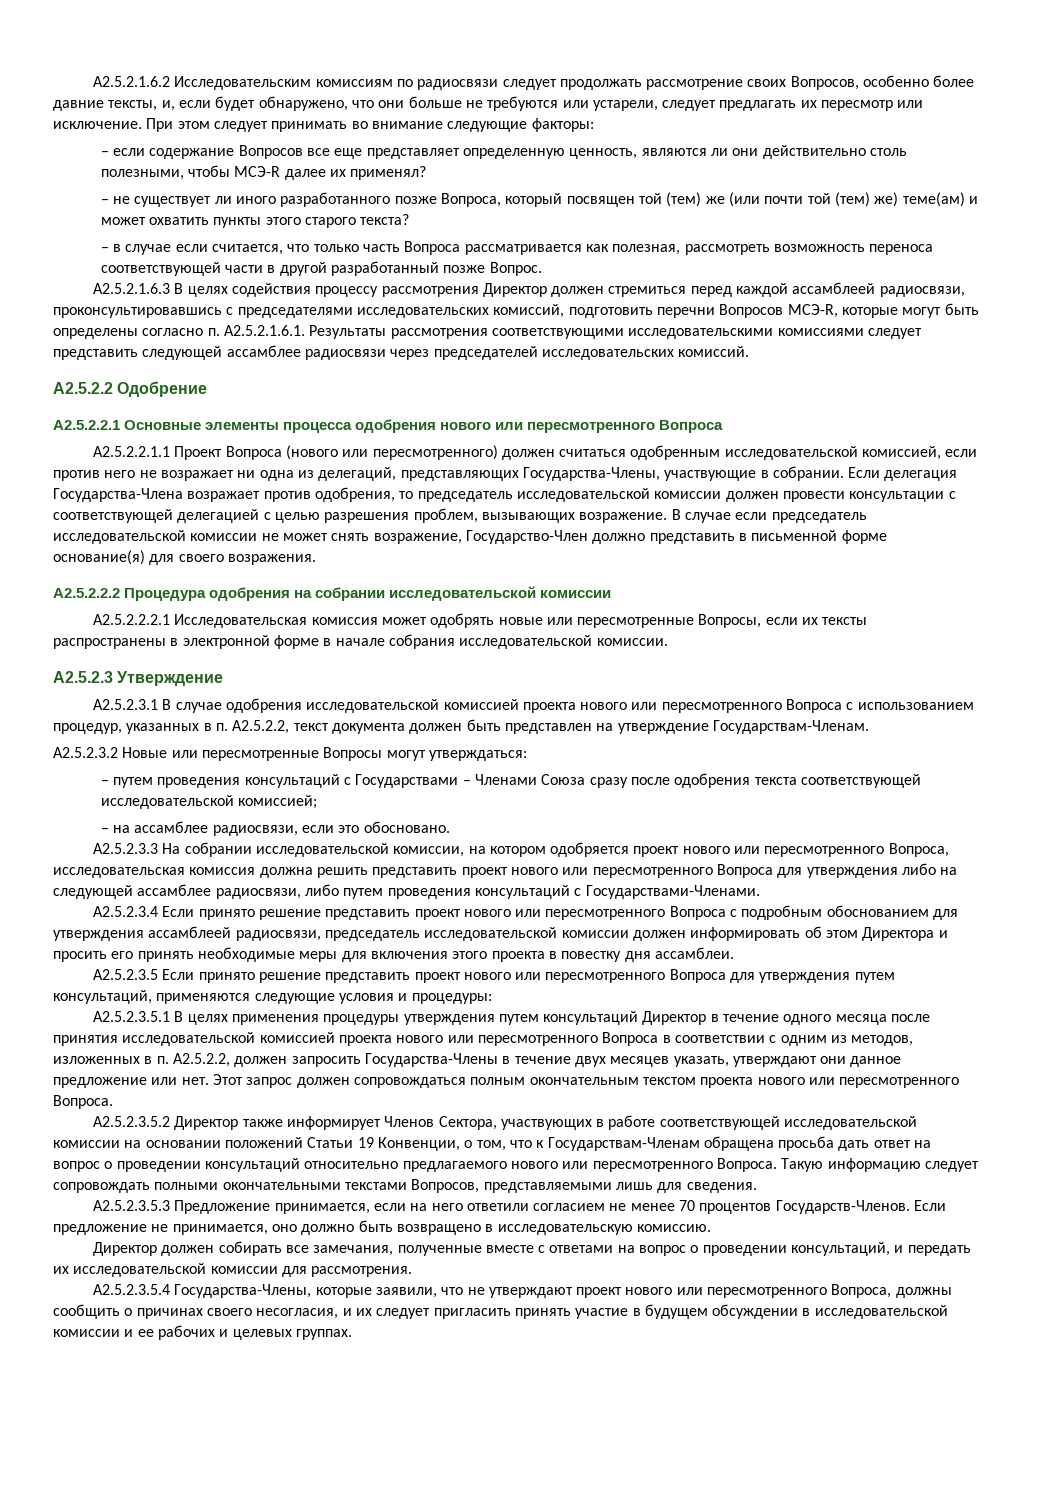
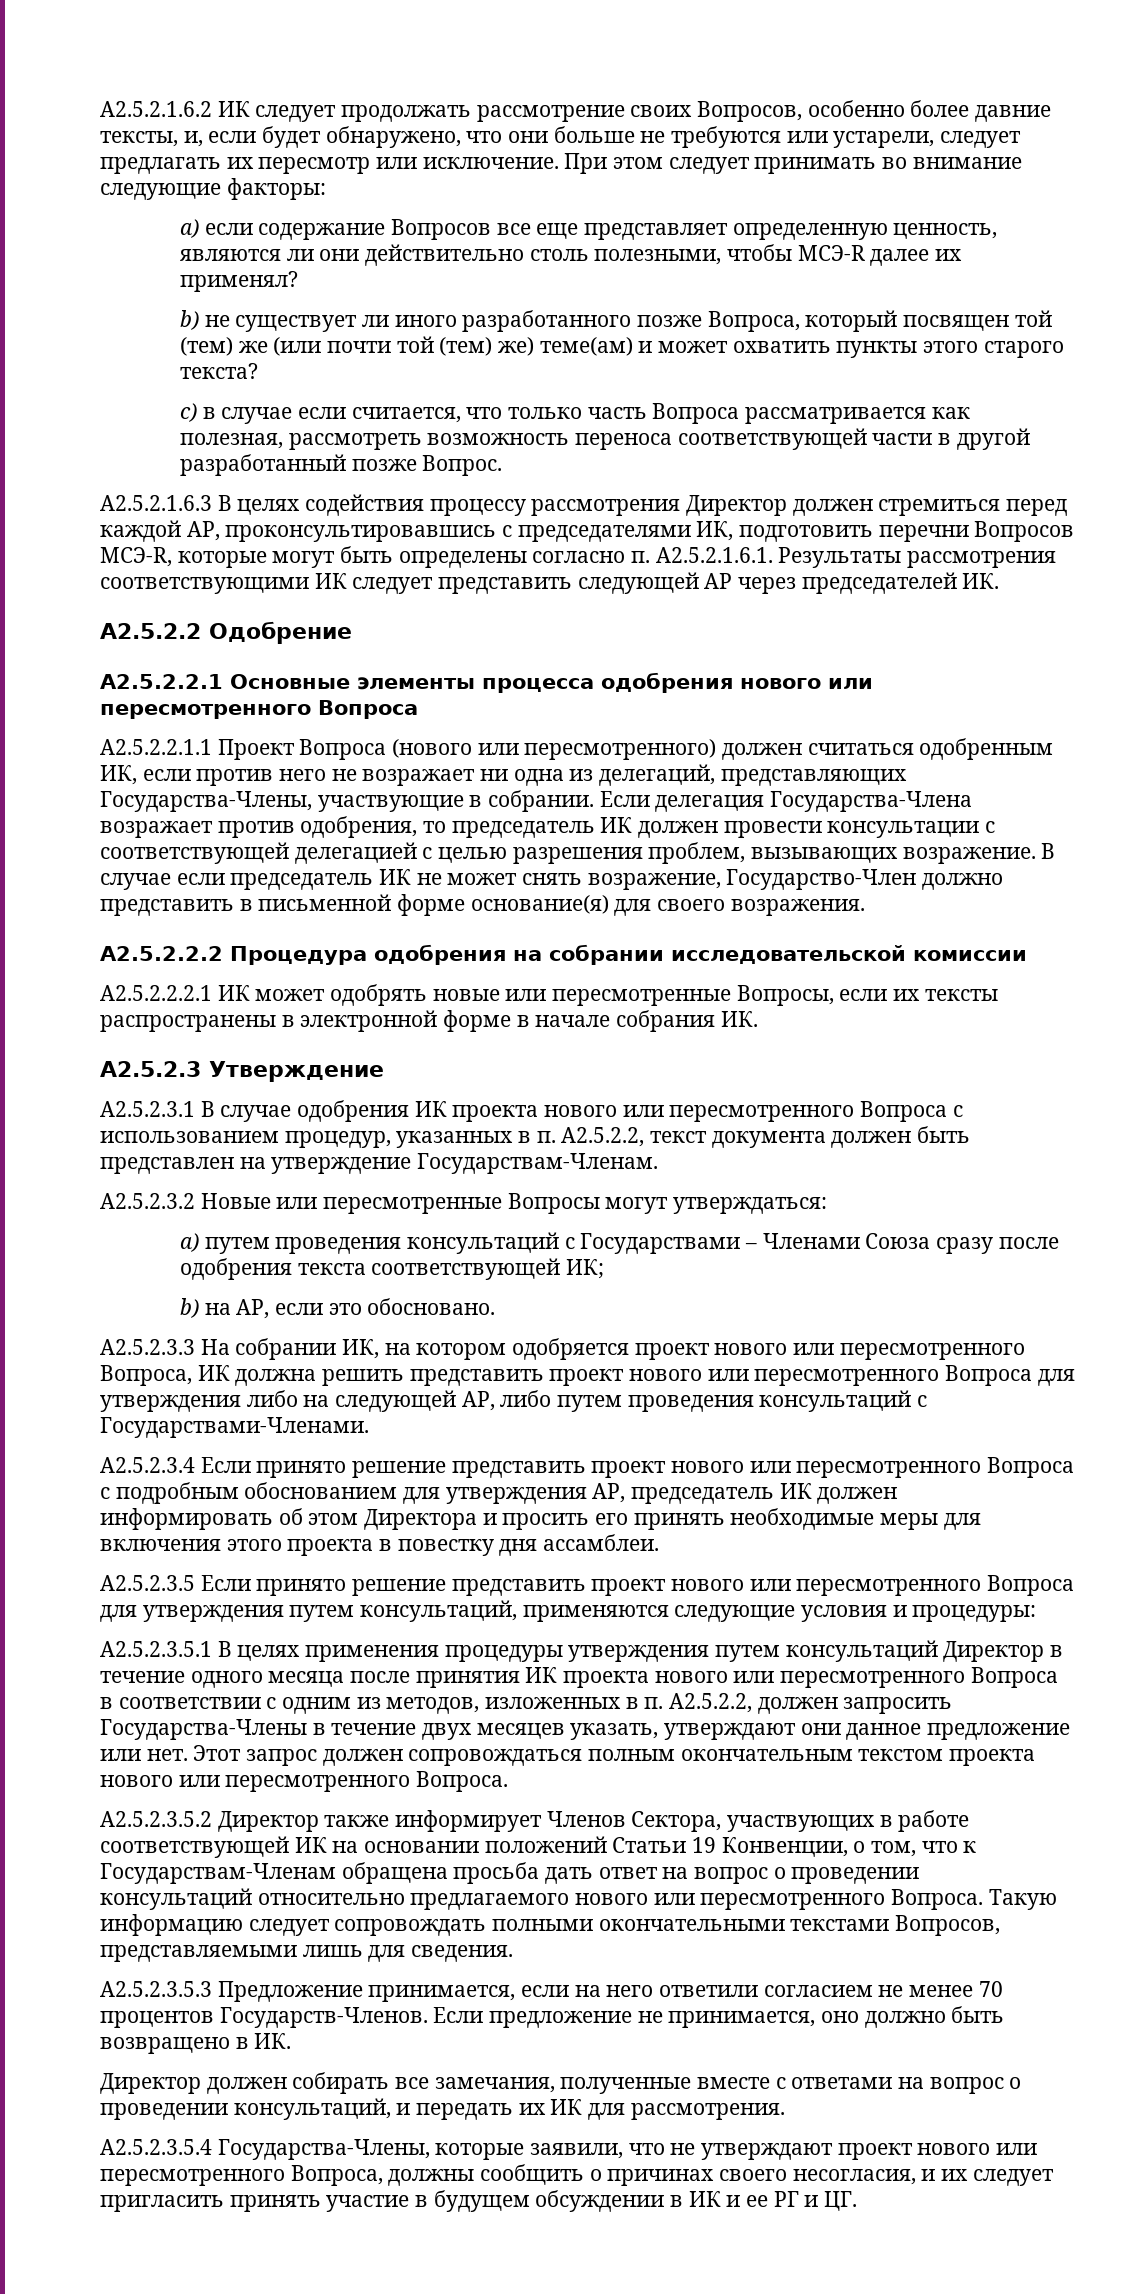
- А2.5.2.1.6.2 Исследовательским комиссиям по радиосвязи следует продолжать рассмотрение своих Вопросов, особенно более давние тексты, и, если будет обнаружено, что они больше не требуются или устарели, следует предлагать их пересмотр или исключение.
+ А2.5.2.1.6.2 ИК следует продолжать рассмотрение своих Вопросов, особенно более давние тексты, и, если будет обнаружено, что они больше не требуются или устарели, следует предлагать их пересмотр или исключение.
- – если содержание Вопросов все еще представляет определенную ценность, являются ли они действительно столь полезными, чтобы МСЭ-R далее их применял?
+ a) если содержание Вопросов все еще представляет определенную ценность, являются ли они действительно столь полезными, чтобы МСЭ-R далее их применял?
- – не существует ли иного разработанного позже Вопроса, который посвящен той (тем) же (или почти той (тем) же) теме(ам) и может охватить пункты этого старого текста?
+ b) не существует ли иного разработанного позже Вопроса, который посвящен той (тем) же (или почти той (тем) же) теме(ам) и может охватить пункты этого старого текста?
- – в случае если считается, что только часть Вопроса рассматривается как полезная, рассмотреть возможность переноса соответствующей части в другой разработанный позже Вопрос.
+ c) в случае если считается, что только часть Вопроса рассматривается как полезная, рассмотреть возможность переноса соответствующей части в другой разработанный позже Вопрос.
- А2.5.2.1.6.3 В целях содействия процессу рассмотрения Директор должен стремиться перед каждой ассамблеей радиосвязи, проконсультировавшись с председателями исследовательских комиссий, подготовить перечни Вопросов МСЭ-R, которые могут быть определены согласно п. А2.5.2.1.6.1. Результаты рассмотрения соответствующими исследовательскими комиссиями следует представить следующей ассамблее радиосвязи через председателей исследовательских комиссий.
+ А2.5.2.1.6.3 В целях содействия процессу рассмотрения Директор должен стремиться перед каждой АР, проконсультировавшись с председателями ИК, подготовить перечни Вопросов МСЭ-R, которые могут быть определены согласно п. А2.5.2.1.6.1. Результаты рассмотрения соответствующими ИК следует представить следующей АР через председателей ИК.
- А2.5.2.2.1.1 Проект Вопроса (нового или пересмотренного) должен считаться одобренным исследовательской комиссией, если против него не возражает ни одна из делегаций, представляющих Государства-Члены, участвующие в собрании.
+ А2.5.2.2.1.1 Проект Вопроса (нового или пересмотренного) должен считаться одобренным ИК, если против него не возражает ни одна из делегаций, представляющих Государства-Члены, участвующие в собрании.
- Если делегация Государства-Члена возражает против одобрения, то председатель исследовательской комиссии должен провести консультации с соответствующей делегацией с целью разрешения проблем, вызывающих возражение.
+ Если делегация Государства-Члена возражает против одобрения, то председатель ИК должен провести консультации с соответствующей делегацией с целью разрешения проблем, вызывающих возражение.
- В случае если председатель исследовательской комиссии не может снять возражение, Государство-Член должно представить в письменной форме основание(я) для своего возражения.
+ В случае если председатель ИК не может снять возражение, Государство-Член должно представить в письменной форме основание(я) для своего возражения.
- А2.5.2.2.2.1 Исследовательская комиссия может одобрять новые или пересмотренные Вопросы, если их тексты распространены в электронной форме в начале собрания исследовательской комиссии.
+ А2.5.2.2.2.1 ИК может одобрять новые или пересмотренные Вопросы, если их тексты распространены в электронной форме в начале собрания ИК.
- А2.5.2.3.1 В случае одобрения исследовательской комиссией проекта нового или пересмотренного Вопроса с использованием процедур, указанных в п. А2.5.2.2, текст документа должен быть представлен на утверждение Государствам-Членам.
+ А2.5.2.3.1 В случае одобрения ИК проекта нового или пересмотренного Вопроса с использованием процедур, указанных в п. А2.5.2.2, текст документа должен быть представлен на утверждение Государствам-Членам.
- – путем проведения консультаций с Государствами – Членами Союза сразу после одобрения текста соответствующей исследовательской комиссией;
- – на ассамблее радиосвязи, если это обосновано.
+ a) путем проведения консультаций с Государствами – Членами Союза сразу после одобрения текста соответствующей ИК;
+ b) на АР, если это обосновано.
- А2.5.2.3.3 На собрании исследовательской комиссии, на котором одобряется проект нового или пересмотренного Вопроса, исследовательская комиссия должна решить представить проект нового или пересмотренного Вопроса для утверждения либо на следующей ассамблее радиосвязи, либо путем проведения консультаций с Государствами-Членами.
+ А2.5.2.3.3 На собрании ИК, на котором одобряется проект нового или пересмотренного Вопроса, ИК должна решить представить проект нового или пересмотренного Вопроса для утверждения либо на следующей АР, либо путем проведения консультаций с Государствами-Членами.
- А2.5.2.3.4 Если принято решение представить проект нового или пересмотренного Вопроса с подробным обоснованием для утверждения ассамблеей радиосвязи, председатель исследовательской комиссии должен информировать об этом Директора и просить его принять необходимые меры для включения этого проекта в повестку дня ассамблеи.
+ А2.5.2.3.4 Если принято решение представить проект нового или пересмотренного Вопроса с подробным обоснованием для утверждения АР, председатель ИК должен информировать об этом Директора и просить его принять необходимые меры для включения этого проекта в повестку дня ассамблеи.
- А2.5.2.3.5.1 В целях применения процедуры утверждения путем консультаций Директор в течение одного месяца после принятия исследовательской комиссией проекта нового или пересмотренного Вопроса в соответствии с одним из методов, изложенных в п. А2.5.2.2, должен запросить Государства-Члены в течение двух месяцев указать, утверждают они данное предложение или нет.
+ А2.5.2.3.5.1 В целях применения процедуры утверждения путем консультаций Директор в течение одного месяца после принятия ИК проекта нового или пересмотренного Вопроса в соответствии с одним из методов, изложенных в п. А2.5.2.2, должен запросить Государства-Члены в течение двух месяцев указать, утверждают они данное предложение или нет.
- А2.5.2.3.5.2 Директор также информирует Членов Сектора, участвующих в работе соответствующей исследовательской комиссии на основании положений Статьи 19 Конвенции, о том, что к Государствам-Членам обращена просьба дать ответ на вопрос о проведении консультаций относительно предлагаемого нового или пересмотренного Вопроса.
+ А2.5.2.3.5.2 Директор также информирует Членов Сектора, участвующих в работе соответствующей ИК на основании положений Статьи 19 Конвенции, о том, что к Государствам-Членам обращена просьба дать ответ на вопрос о проведении консультаций относительно предлагаемого нового или пересмотренного Вопроса.
- Если предложение не принимается, оно должно быть возвращено в исследовательскую комиссию.
+ Если предложение не принимается, оно должно быть возвращено в ИК.
- Директор должен собирать все замечания, полученные вместе с ответами на вопрос о проведении консультаций, и передать их исследовательской комиссии для рассмотрения.
+ Директор должен собирать все замечания, полученные вместе с ответами на вопрос о проведении консультаций, и передать их ИК для рассмотрения.
- А2.5.2.3.5.4 Государства-Члены, которые заявили, что не утверждают проект нового или пересмотренного Вопроса, должны сообщить о причинах своего несогласия, и их следует пригласить принять участие в будущем обсуждении в исследовательской комиссии и ее рабочих и целевых группах.
+ А2.5.2.3.5.4 Государства-Члены, которые заявили, что не утверждают проект нового или пересмотренного Вопроса, должны сообщить о причинах своего несогласия, и их следует пригласить принять участие в будущем обсуждении в ИК и ее РГ и ЦГ.

